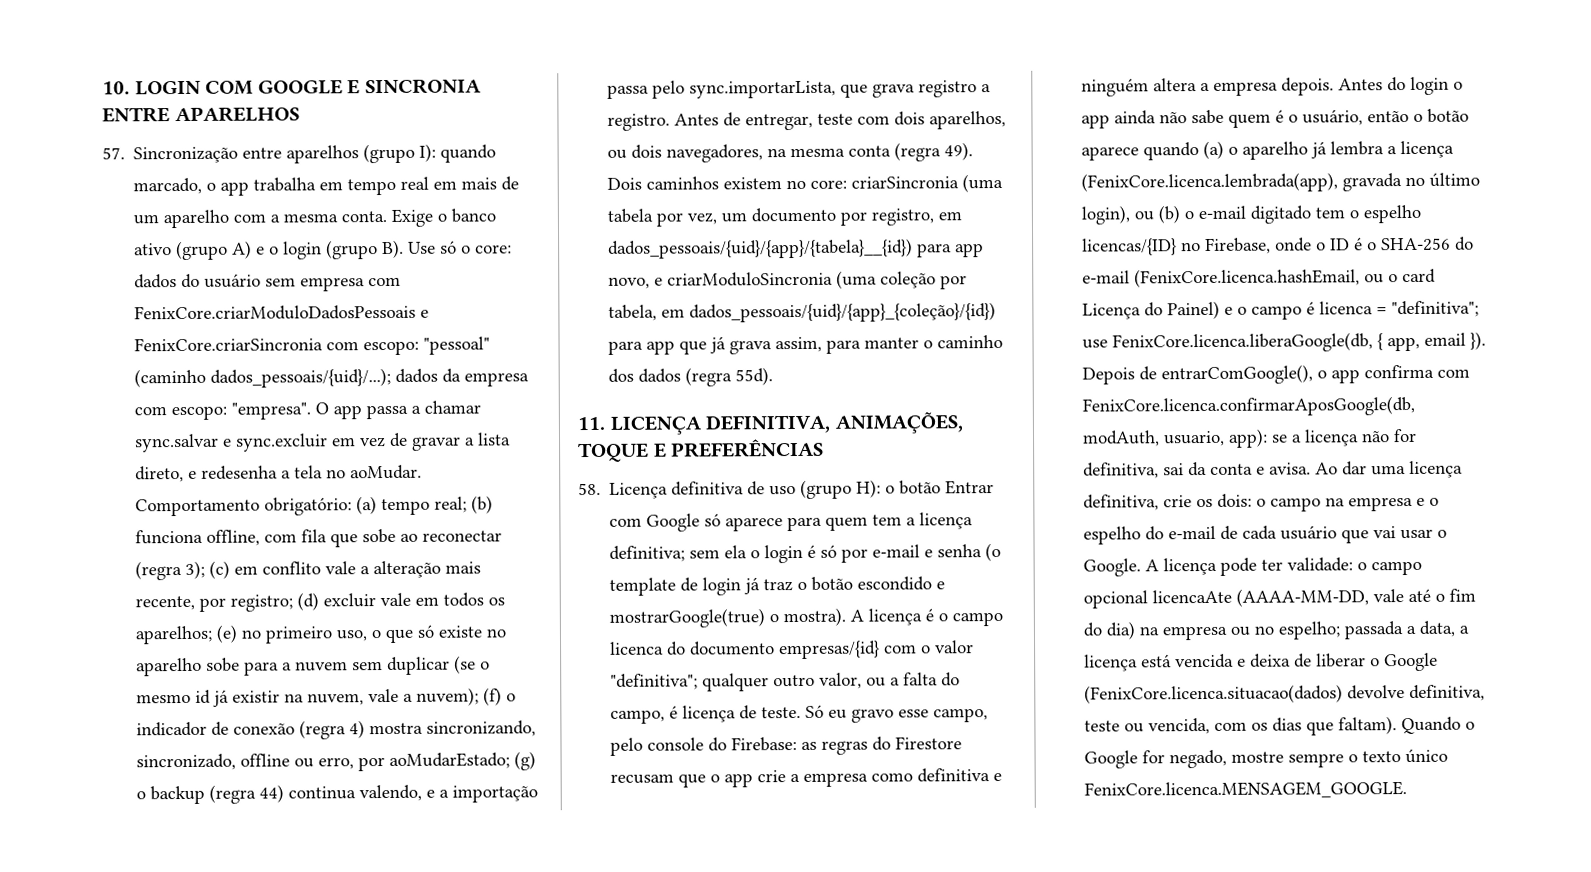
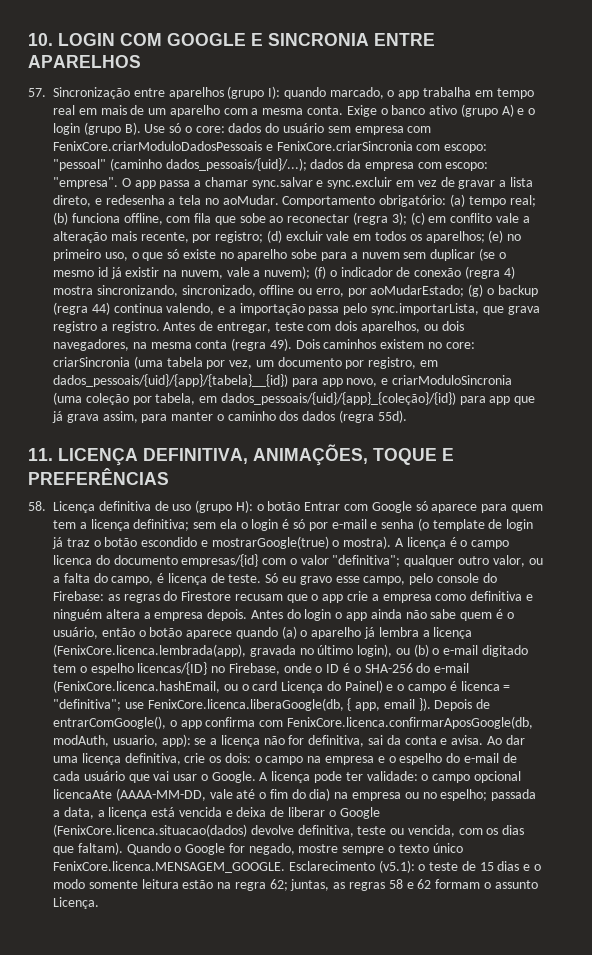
- Quando o Google for negado, mostre sempre o texto único FenixCore.licenca.MENSAGEM_GOOGLE.
+ Quando o Google for negado, mostre sempre o texto único FenixCore.licenca.MENSAGEM_GOOGLE. Esclarecimento (v5.1): o teste de 15 dias e o modo somente leitura estão na regra 62; juntas, as regras 58 e 62 formam o assunto Licença.

